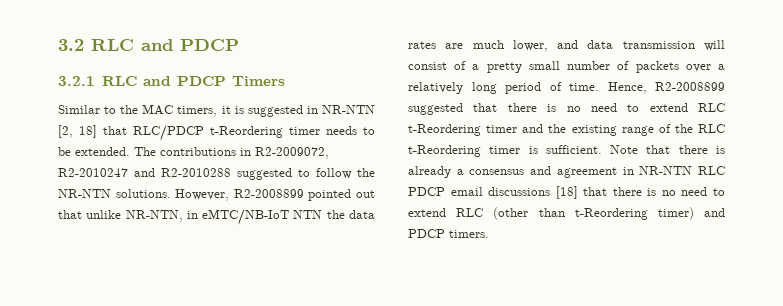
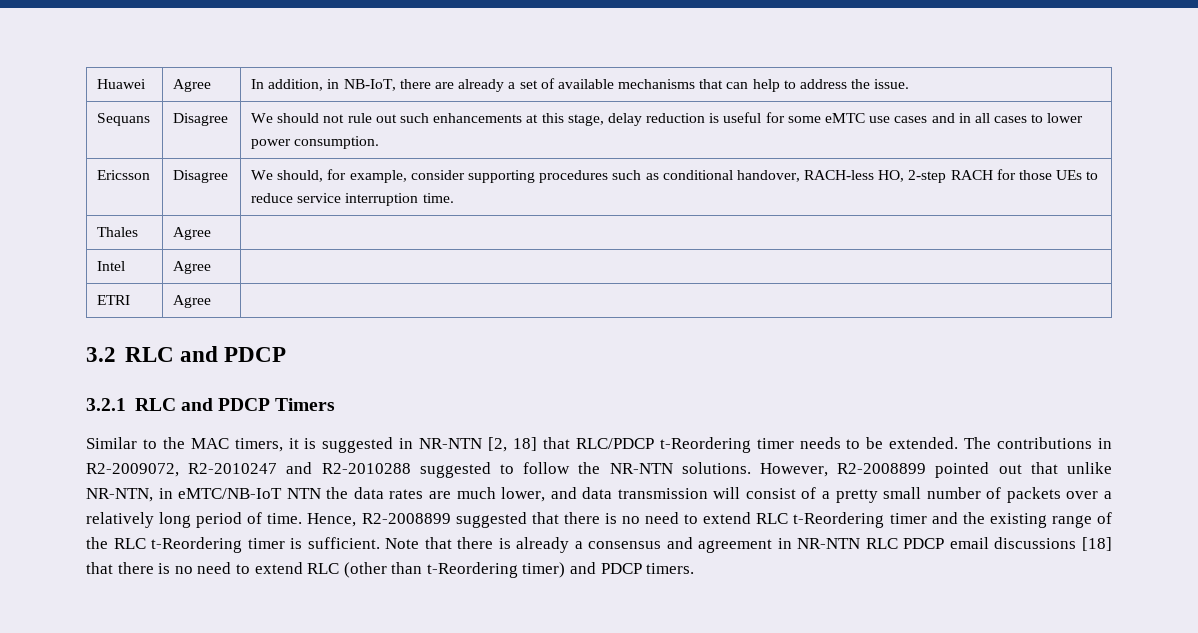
+ Huawei | Agree | In addition, in NB-IoT, there are already a set of available mechanisms that can help to address the issue.
+ Sequans | Disagree | We should not rule out such enhancements at this stage, delay reduction is useful for some eMTC use cases and in all cases to lower power consumption.
+ Ericsson | Disagree | We should, for example, consider supporting procedures such as conditional handover, RACH-less HO, 2-step RACH for those UEs to reduce service interruption time.
+ Thales | Agree |
+ Intel | Agree |
+ ETRI | Agree |

